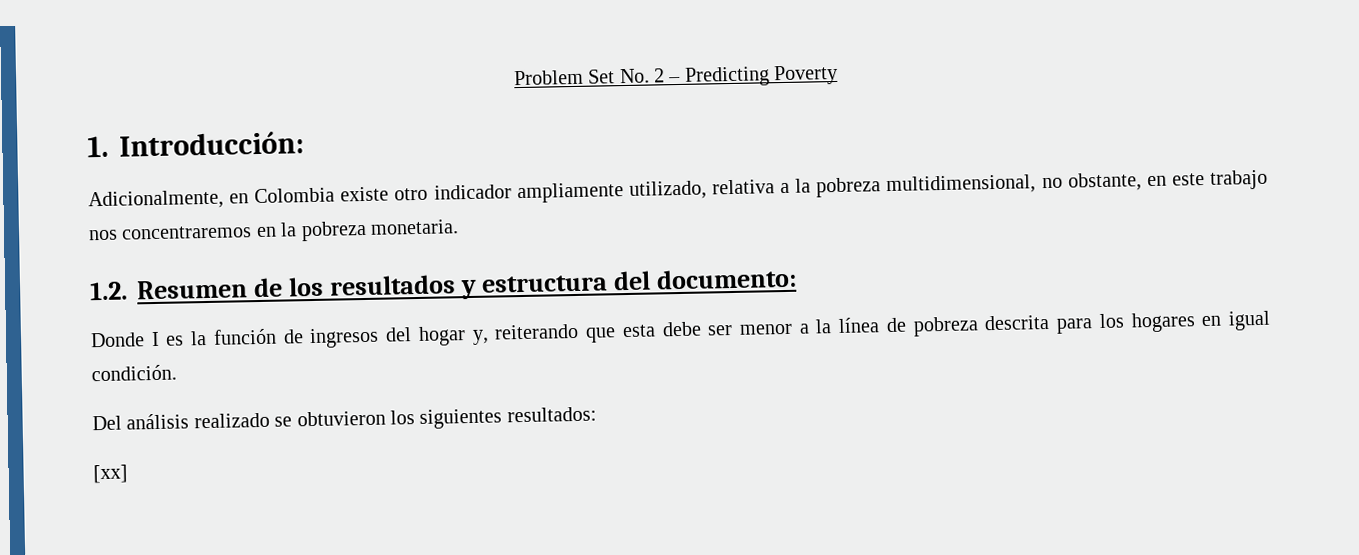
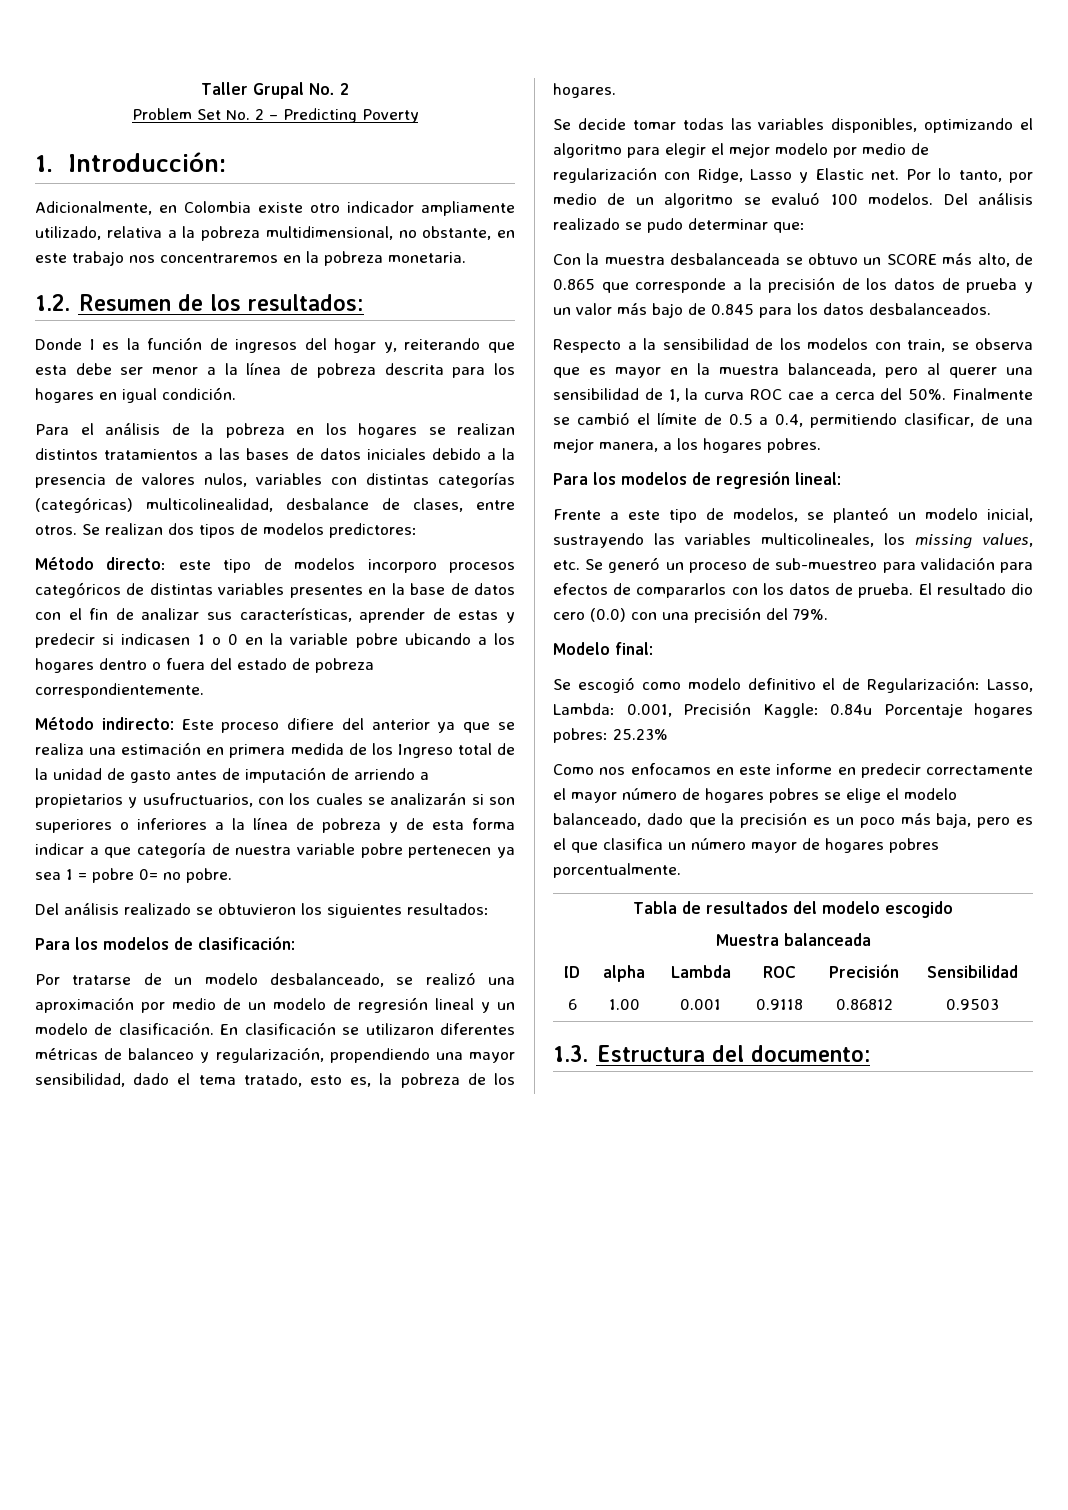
+ Taller Grupal No. 2
- 1.2. Resumen de los resultados y estructura del documento:
+ 1.2. Resumen de los resultados:
+ Para el análisis de la pobreza en los hogares se realizan distintos tratamientos a las bases de datos iniciales debido a la presencia de valores nulos, variables con distintas categorías (categóricas) multicolinealidad, desbalance de clases, entre otros. Se realizan dos tipos de modelos predictores:
+ Método directo: este tipo de modelos incorporo procesos categóricos de distintas variables presentes en la base de datos con el fin de analizar sus características, aprender de estas y predecir si indicasen 1 o 0 en la variable pobre ubicando a los hogares dentro o fuera del estado de pobreza correspondientemente.
+ Método indirecto: Este proceso difiere del anterior ya que se realiza una estimación en primera medida de los Ingreso total de la unidad de gasto antes de imputación de arriendo a propietarios y usufructuarios, con los cuales se analizarán si son superiores o inferiores a la línea de pobreza y de esta forma indicar a que categoría de nuestra variable pobre pertenecen ya sea 1 = pobre 0= no pobre.
- [xx]
+ Para los modelos de clasificación:
+ Por tratarse de un modelo desbalanceado, se realizó una aproximación por medio de un modelo de regresión lineal y un modelo de clasificación. En clasificación se utilizaron diferentes métricas de balanceo y regularización, propendiendo una mayor sensibilidad, dado el tema tratado, esto es, la pobreza de los hogares.
+ Se decide tomar todas las variables disponibles, optimizando el algoritmo para elegir el mejor modelo por medio de regularización con Ridge, Lasso y Elastic net. Por lo tanto, por medio de un algoritmo se evaluó 100 modelos. Del análisis realizado se pudo determinar que:
+ Con la muestra desbalanceada se obtuvo un SCORE más alto, de 0.865 que corresponde a la precisión de los datos de prueba y un valor más bajo de 0.845 para los datos desbalanceados.
+ Respecto a la sensibilidad de los modelos con train, se observa que es mayor en la muestra balanceada, pero al querer una sensibilidad de 1, la curva ROC cae a cerca del 50%. Finalmente se cambió el límite de 0.5 a 0.4, permitiendo clasificar, de una mejor manera, a los hogares pobres.
+ Para los modelos de regresión lineal:
+ Frente a este tipo de modelos, se planteó un modelo inicial, sustrayendo las variables multicolineales, los missing values, etc. Se generó un proceso de sub-muestreo para validación para efectos de compararlos con los datos de prueba. El resultado dio cero (0.0) con una precisión del 79%.
+ Modelo final:
+ Se escogió como modelo definitivo el de Regularización: Lasso, Lambda: 0.001, Precisión Kaggle: 0.84u Porcentaje hogares pobres: 25.23%
+ Como nos enfocamos en este informe en predecir correctamente el mayor número de hogares pobres se elige el modelo balanceado, dado que la precisión es un poco más baja, pero es el que clasifica un número mayor de hogares pobres porcentualmente.
+ Tabla de resultados del modelo escogido
+ Muestra balanceada
+ ID | alpha | Lambda | ROC | Precisión | Sensibilidad
+ 6 | 1.00 | 0.001 | 0.9118 | 0.86812 | 0.9503
+ 1.3. Estructura del documento:

